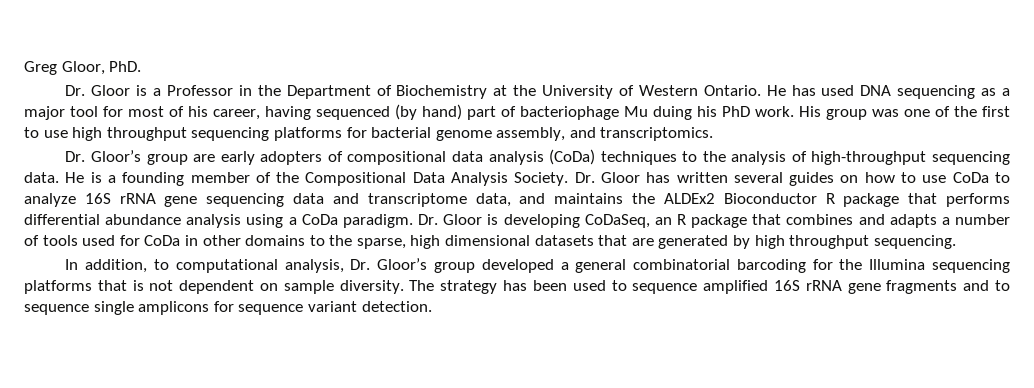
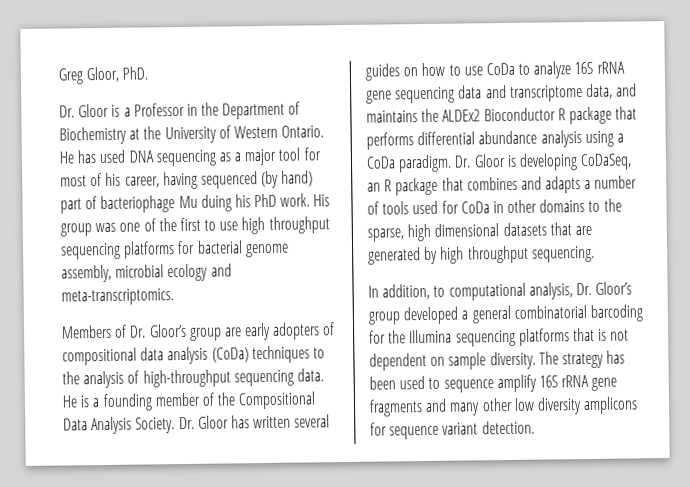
- His group was one of the first to use high throughput sequencing platforms for bacterial genome assembly, and transcriptomics.
- Dr. Gloor’s group are early adopters of compositional data analysis (CoDa) techniques to the analysis of high-throughput sequencing data.
+ His group was one of the first to use high throughput sequencing platforms for bacterial genome assembly, microbial ecology and meta-transcriptomics.
+ Members of Dr. Gloor’s group are early adopters of compositional data analysis (CoDa) techniques to the analysis of high-throughput sequencing data.
- The strategy has been used to sequence amplified 16S rRNA gene fragments and to sequence single amplicons for sequence variant detection.
+ The strategy has been used to sequence amplify 16S rRNA gene fragments and many other low diversity amplicons for sequence variant detection.

